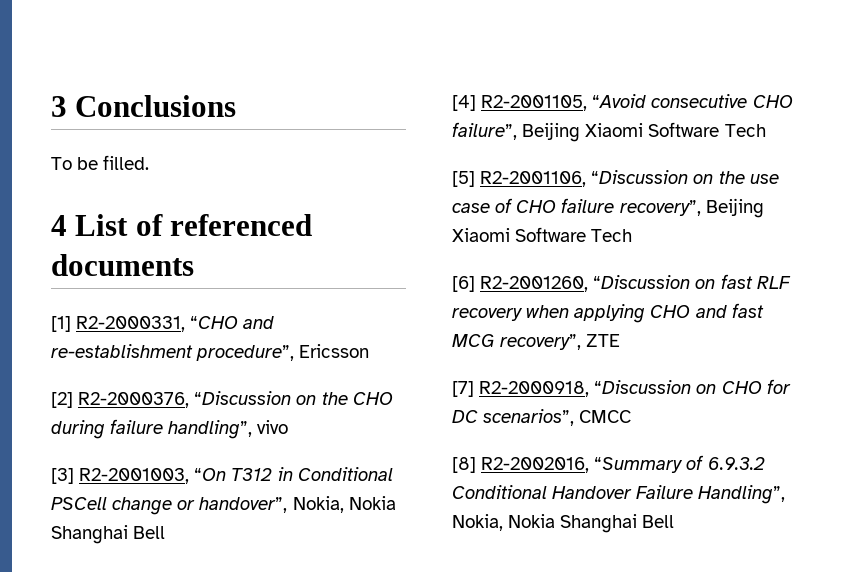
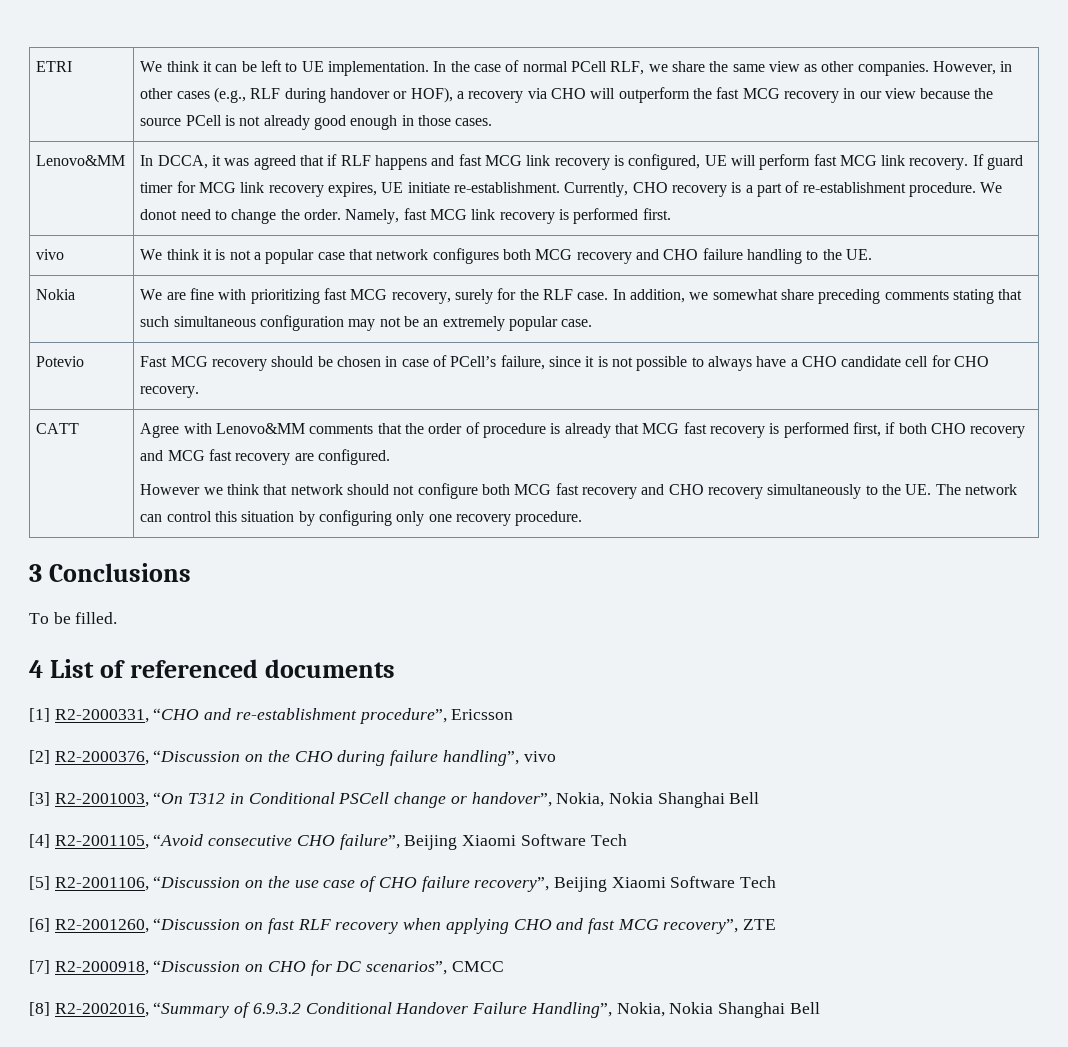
+ ETRI | We think it can be left to UE implementation. In the case of normal PCell RLF, we share the same view as other companies. However, in other cases (e.g., RLF during handover or HOF), a recovery via CHO will outperform the fast MCG recovery in our view because the source PCell is not already good enough in those cases.
+ Lenovo&MM | In DCCA, it was agreed that if RLF happens and fast MCG link recovery is configured, UE will perform fast MCG link recovery. If guard timer for MCG link recovery expires, UE initiate re-establishment. Currently, CHO recovery is a part of re-establishment procedure. We donot need to change the order. Namely, fast MCG link recovery is performed first.
+ vivo | We think it is not a popular case that network configures both MCG recovery and CHO failure handling to the UE.
+ Nokia | We are fine with prioritizing fast MCG recovery, surely for the RLF case. In addition, we somewhat share preceding comments stating that such simultaneous configuration may not be an extremely popular case.
+ Potevio | Fast MCG recovery should be chosen in case of PCell’s failure, since it is not possible to always have a CHO candidate cell for CHO recovery.
+ CATT | Agree with Lenovo&MM comments that the order of procedure is already that MCG fast recovery is performed first, if both CHO recovery and MCG fast recovery are configured.
+ However we think that network should not configure both MCG fast recovery and CHO recovery simultaneously to the UE. The network can control this situation by configuring only one recovery procedure.

